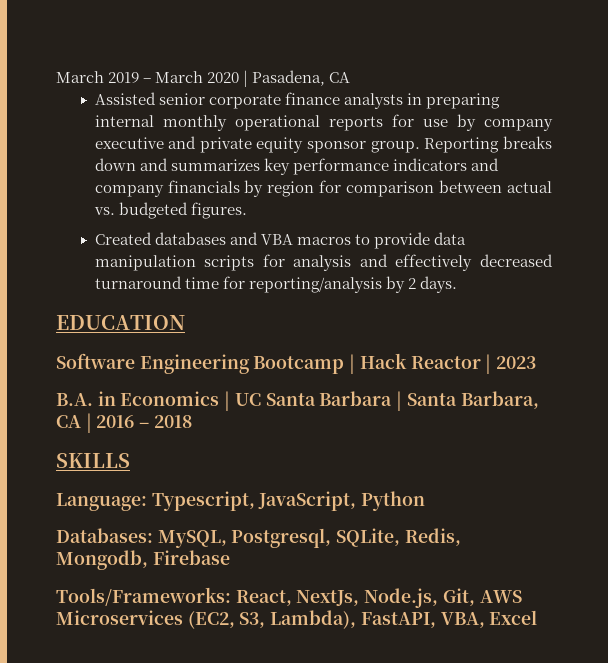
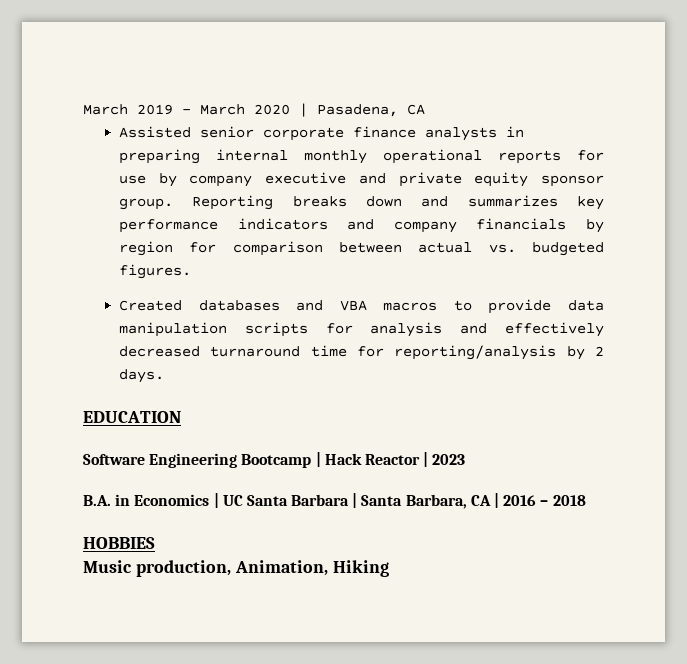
- SKILLS
- Language: Typescript, JavaScript, Python
- Databases: MySQL, Postgresql, SQLite, Redis, Mongodb, Firebase
- Tools/Frameworks: React, NextJs, Node.js, Git, AWS Microservices (EC2, S3, Lambda), FastAPI, VBA, Excel
+ HOBBIES
+ Music production, Animation, Hiking

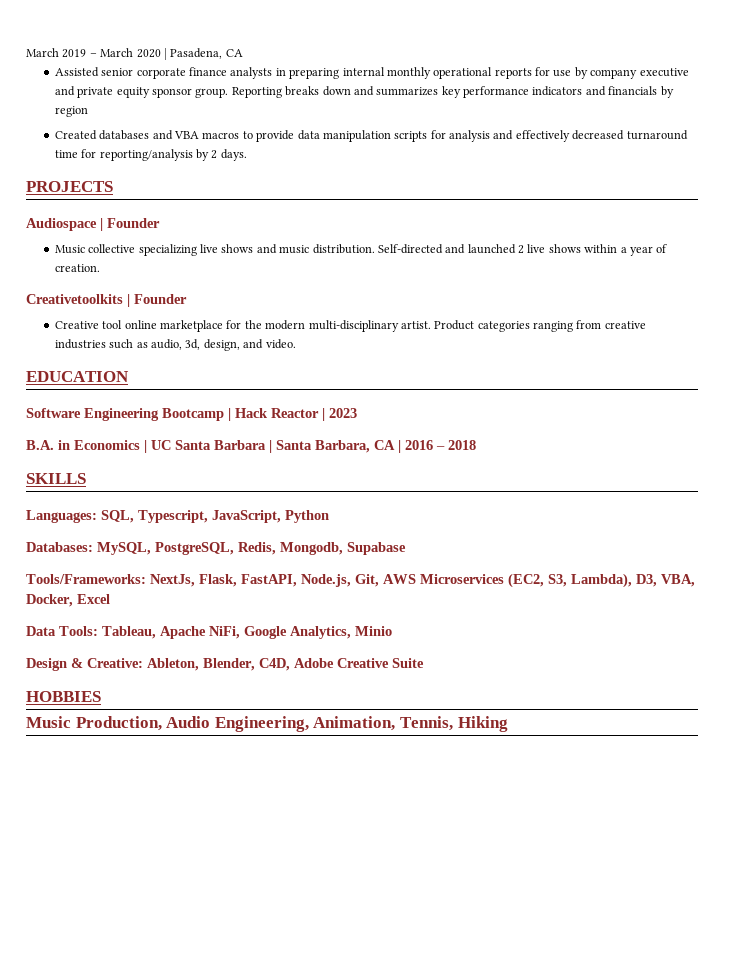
- Reporting breaks down and summarizes key performance indicators and company financials by region for comparison between actual vs. budgeted figures.
+ Reporting breaks down and summarizes key performance indicators and financials by region
+ PROJECTS
+ Audiospace | Founder
+ Music collective specializing live shows and music distribution. Self-directed and launched 2 live shows within a year of creation.
+ Creativetoolkits | Founder
+ Creative tool online marketplace for the modern multi-disciplinary artist. Product categories ranging from creative industries such as audio, 3d, design, and video.
+ SKILLS
+ Languages: SQL, Typescript, JavaScript, Python
+ Databases: MySQL, PostgreSQL, Redis, Mongodb, Supabase
+ Tools/Frameworks: NextJs, Flask, FastAPI, Node.js, Git, AWS Microservices (EC2, S3, Lambda), D3, VBA, Docker, Excel
+ Data Tools: Tableau, Apache NiFi, Google Analytics, Minio
+ Design & Creative: Ableton, Blender, C4D, Adobe Creative Suite
  HOBBIES
- Music production, Animation, Hiking
+ Music Production, Audio Engineering, Animation, Tennis, Hiking

